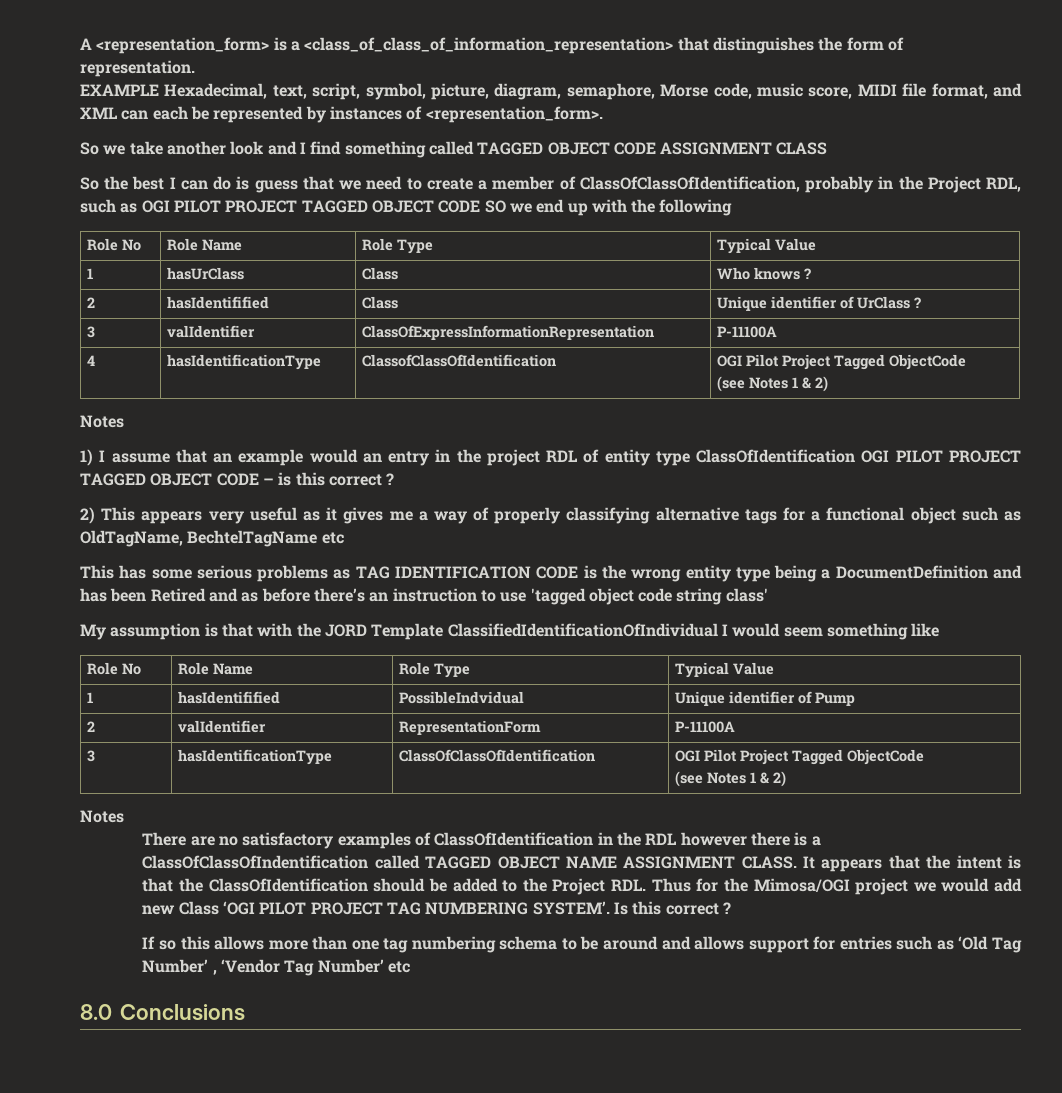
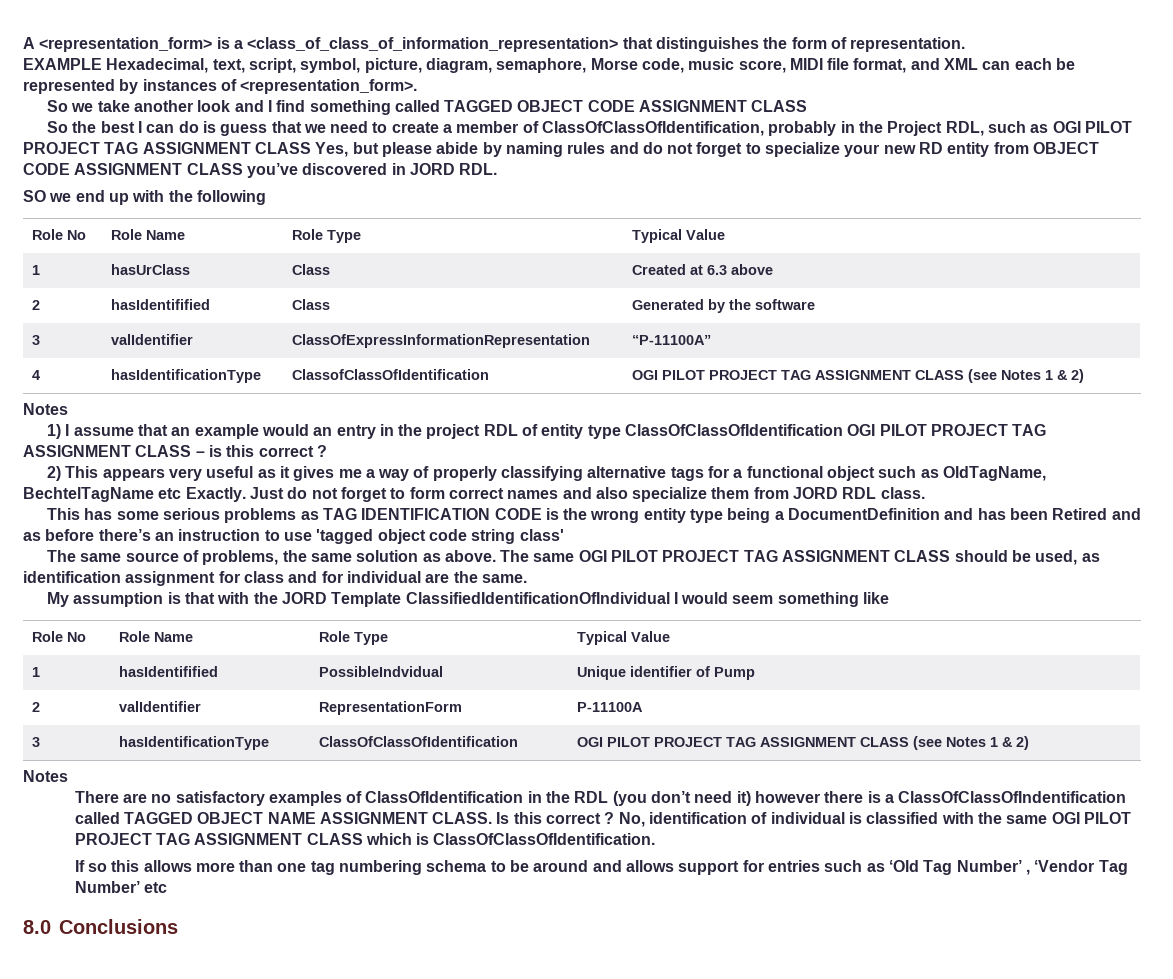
- So the best I can do is guess that we need to create a member of ClassOfClassOfIdentification, probably in the Project RDL, such as OGI PILOT PROJECT TAGGED OBJECT CODE SO we end up with the following
+ So the best I can do is guess that we need to create a member of ClassOfClassOfIdentification, probably in the Project RDL, such as OGI PILOT PROJECT TAG ASSIGNMENT CLASS Yes, but please abide by naming rules and do not forget to specialize your new RD entity from OBJECT CODE ASSIGNMENT CLASS you’ve discovered in JORD RDL.
+ SO we end up with the following
- 1 | hasUrClass | Class | Who knows ?
+ 1 | hasUrClass | Class | Created at 6.3 above
- 2 | hasIdentifified | Class | Unique identifier of UrClass ?
+ 2 | hasIdentifified | Class | Generated by the software
- 3 | valIdentifier | ClassOfExpressInformationRepresentation | P-11100A
+ 3 | valIdentifier | ClassOfExpressInformationRepresentation | “P-11100A”
- 4 | hasIdentificationType | ClassofClassOfIdentification | OGI Pilot Project Tagged ObjectCode
- (see Notes 1 & 2)
+ 4 | hasIdentificationType | ClassofClassOfIdentification | OGI PILOT PROJECT TAG ASSIGNMENT CLASS (see Notes 1 & 2)
- 1) I assume that an example would an entry in the project RDL of entity type ClassOfIdentification OGI PILOT PROJECT TAGGED OBJECT CODE – is this correct ?
+ 1) I assume that an example would an entry in the project RDL of entity type ClassOfClassOfIdentification OGI PILOT PROJECT TAG ASSIGNMENT CLASS – is this correct ?
- 2) This appears very useful as it gives me a way of properly classifying alternative tags for a functional object such as OldTagName, BechtelTagName etc
+ 2) This appears very useful as it gives me a way of properly classifying alternative tags for a functional object such as OldTagName, BechtelTagName etc Exactly. Just do not forget to form correct names and also specialize them from JORD RDL class.
+ The same source of problems, the same solution as above. The same OGI PILOT PROJECT TAG ASSIGNMENT CLASS should be used, as identification assignment for class and for individual are the same.
- 3 | hasIdentificationType | ClassOfClassOfIdentification | OGI Pilot Project Tagged ObjectCode
- (see Notes 1 & 2)
+ 3 | hasIdentificationType | ClassOfClassOfIdentification | OGI PILOT PROJECT TAG ASSIGNMENT CLASS (see Notes 1 & 2)
- There are no satisfactory examples of ClassOfIdentification in the RDL however there is a ClassOfClassOfIndentification called TAGGED OBJECT NAME ASSIGNMENT CLASS.
+ There are no satisfactory examples of ClassOfIdentification in the RDL (you don’t need it) however there is a ClassOfClassOfIndentification called TAGGED OBJECT NAME ASSIGNMENT CLASS.
- It appears that the intent is that the ClassOfIdentification should be added to the Project RDL. Thus for the Mimosa/OGI project we would add new Class ‘OGI PILOT PROJECT TAG NUMBERING SYSTEM’. Is this correct ?
+ Is this correct ? No, identification of individual is classified with the same OGI PILOT PROJECT TAG ASSIGNMENT CLASS which is ClassOfClassOfIdentification.

